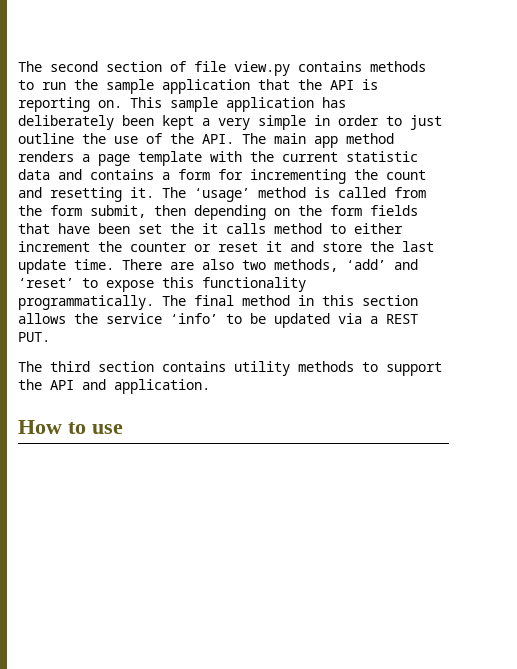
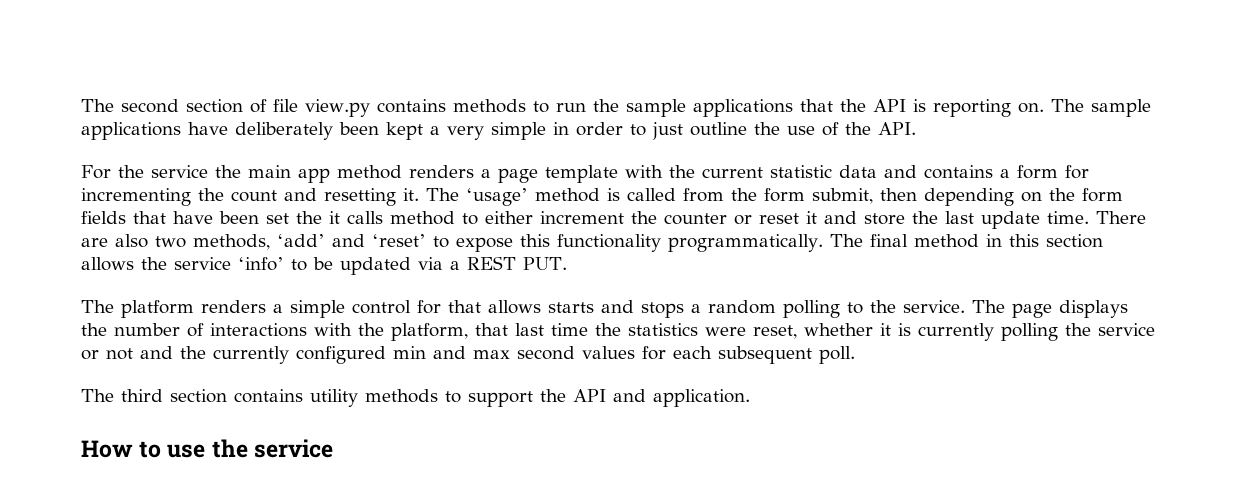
- The second section of file view.py contains methods to run the sample application that the API is reporting on.
+ The second section of file view.py contains methods to run the sample applications that the API is reporting on.
- This sample application has deliberately been kept a very simple in order to just outline the use of the API. The main app method renders a page template with the current statistic data and contains a form for incrementing the count and resetting it.
+ The sample applications have deliberately been kept a very simple in order to just outline the use of the API.
+ For the service the main app method renders a page template with the current statistic data and contains a form for incrementing the count and resetting it.
+ The platform renders a simple control for that allows starts and stops a random polling to the service. The page displays the number of interactions with the platform, that last time the statistics were reset, whether it is currently polling the service or not and the currently configured min and max second values for each subsequent poll.
- How to use
+ How to use the service

